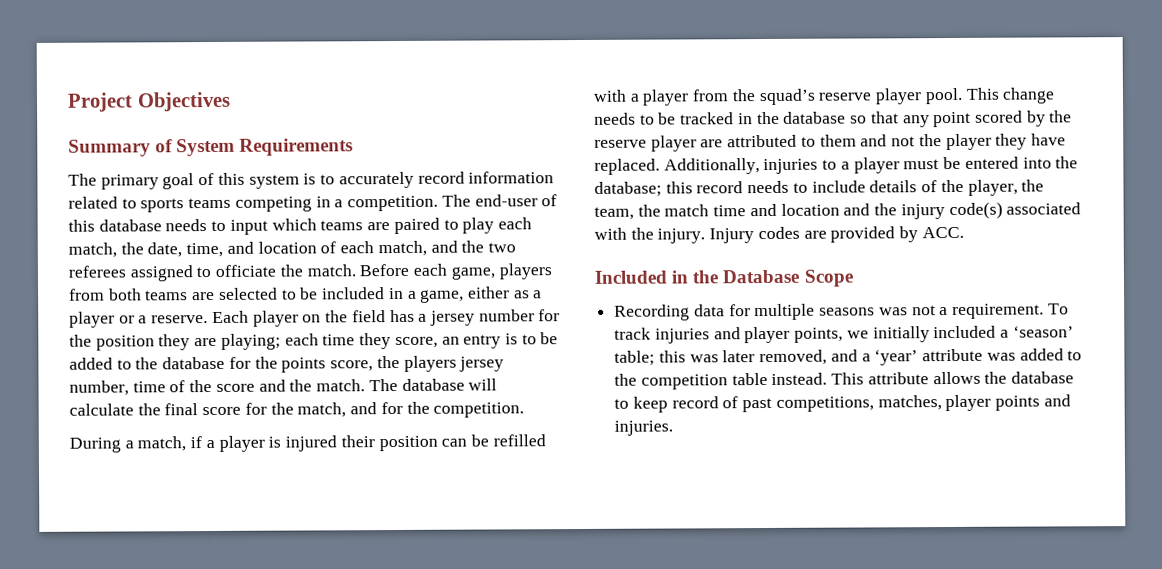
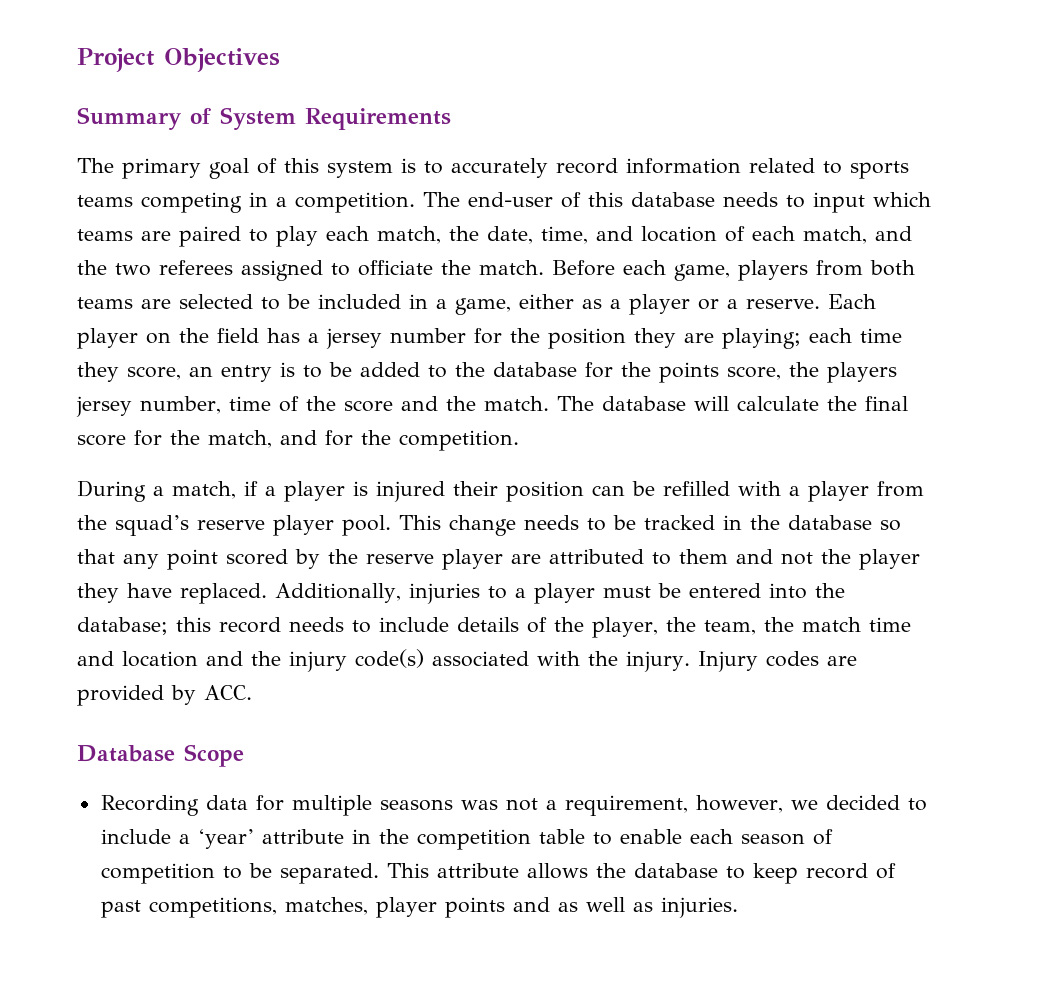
- Included in the Database Scope
+ Database Scope
- Recording data for multiple seasons was not a requirement. To track injuries and player points, we initially included a ‘season’ table; this was later removed, and a ‘year’ attribute was added to the competition table instead.
+ Recording data for multiple seasons was not a requirement, however, we decided to include a ‘year’ attribute in the competition table to enable each season of competition to be separated.
- This attribute allows the database to keep record of past competitions, matches, player points and injuries.
+ This attribute allows the database to keep record of past competitions, matches, player points and as well as injuries.

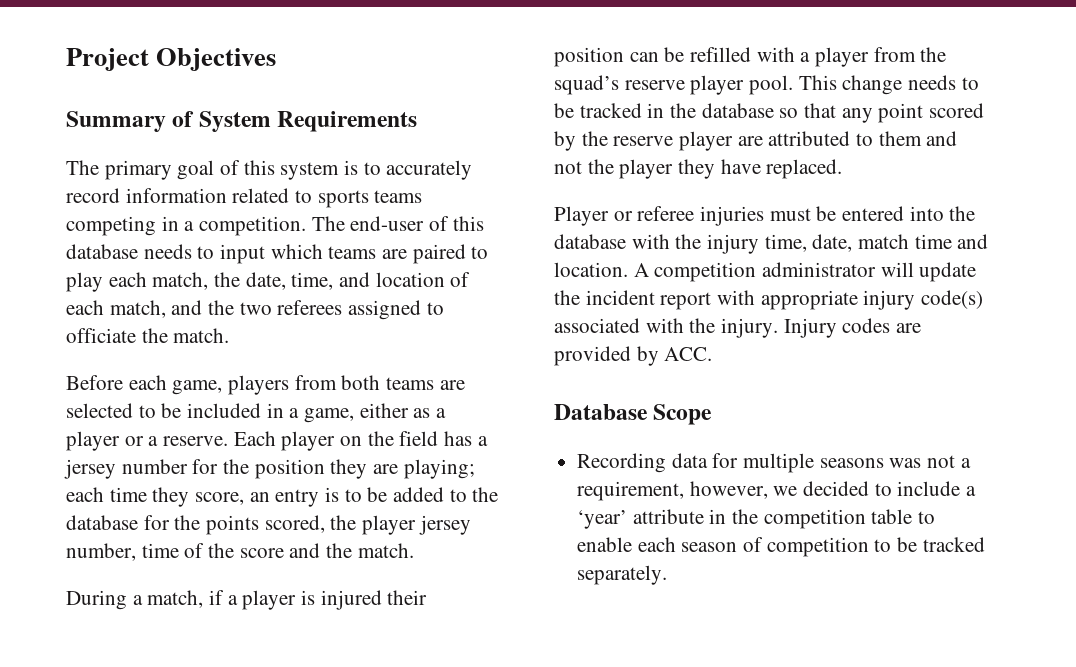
- The end-user of this database needs to input which teams are paired to play each match, the date, time, and location of each match, and the two referees assigned to officiate the match. Before each game, players from both teams are selected to be included in a game, either as a player or a reserve.
+ The end-user of this database needs to input which teams are paired to play each match, the date, time, and location of each match, and the two referees assigned to officiate the match.
+ Before each game, players from both teams are selected to be included in a game, either as a player or a reserve.
- Each player on the field has a jersey number for the position they are playing; each time they score, an entry is to be added to the database for the points score, the players jersey number, time of the score and the match. The database will calculate the final score for the match, and for the competition.
+ Each player on the field has a jersey number for the position they are playing; each time they score, an entry is to be added to the database for the points scored, the player jersey number, time of the score and the match.
- This change needs to be tracked in the database so that any point scored by the reserve player are attributed to them and not the player they have replaced. Additionally, injuries to a player must be entered into the database; this record needs to include details of the player, the team, the match time and location and the injury code(s) associated with the injury.
+ This change needs to be tracked in the database so that any point scored by the reserve player are attributed to them and not the player they have replaced.
+ Player or referee injuries must be entered into the database with the injury time, date, match time and location. A competition administrator will update the incident report with appropriate injury code(s) associated with the injury.
- Recording data for multiple seasons was not a requirement, however, we decided to include a ‘year’ attribute in the competition table to enable each season of competition to be separated. This attribute allows the database to keep record of past competitions, matches, player points and as well as injuries.
+ Recording data for multiple seasons was not a requirement, however, we decided to include a ‘year’ attribute in the competition table to enable each season of competition to be tracked separately.

